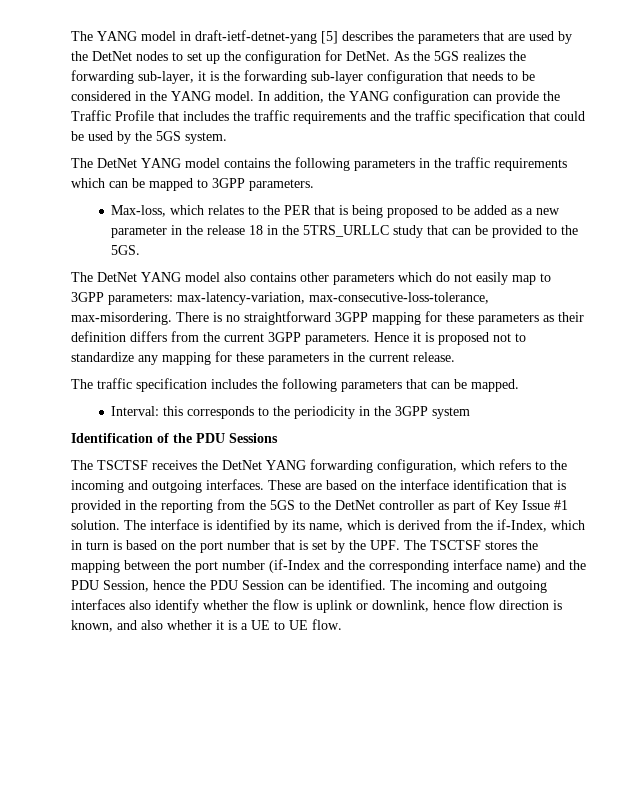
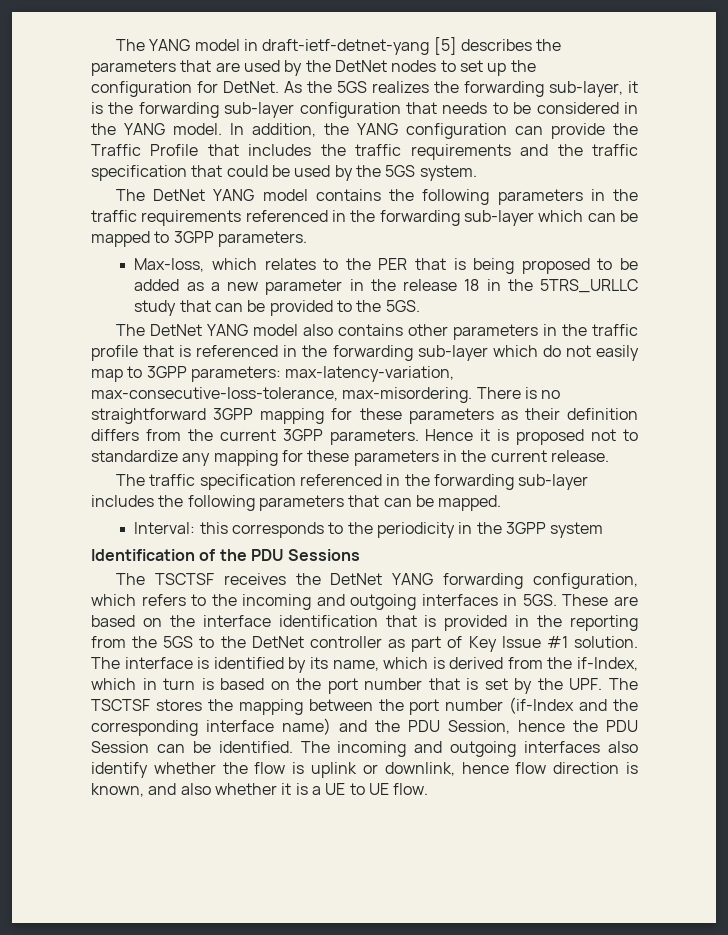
- The DetNet YANG model contains the following parameters in the traffic requirements which can be mapped to 3GPP parameters.
+ The DetNet YANG model contains the following parameters in the traffic requirements referenced in the forwarding sub-layer which can be mapped to 3GPP parameters.
- The DetNet YANG model also contains other parameters which do not easily map to 3GPP parameters: max-latency-variation, max-consecutive-loss-tolerance, max-misordering.
+ The DetNet YANG model also contains other parameters in the traffic profile that is referenced in the forwarding sub-layer which do not easily map to 3GPP parameters: max-latency-variation, max-consecutive-loss-tolerance, max-misordering.
- The traffic specification includes the following parameters that can be mapped.
+ The traffic specification referenced in the forwarding sub-layer includes the following parameters that can be mapped.
- The TSCTSF receives the DetNet YANG forwarding configuration, which refers to the incoming and outgoing interfaces.
+ The TSCTSF receives the DetNet YANG forwarding configuration, which refers to the incoming and outgoing interfaces in 5GS.

